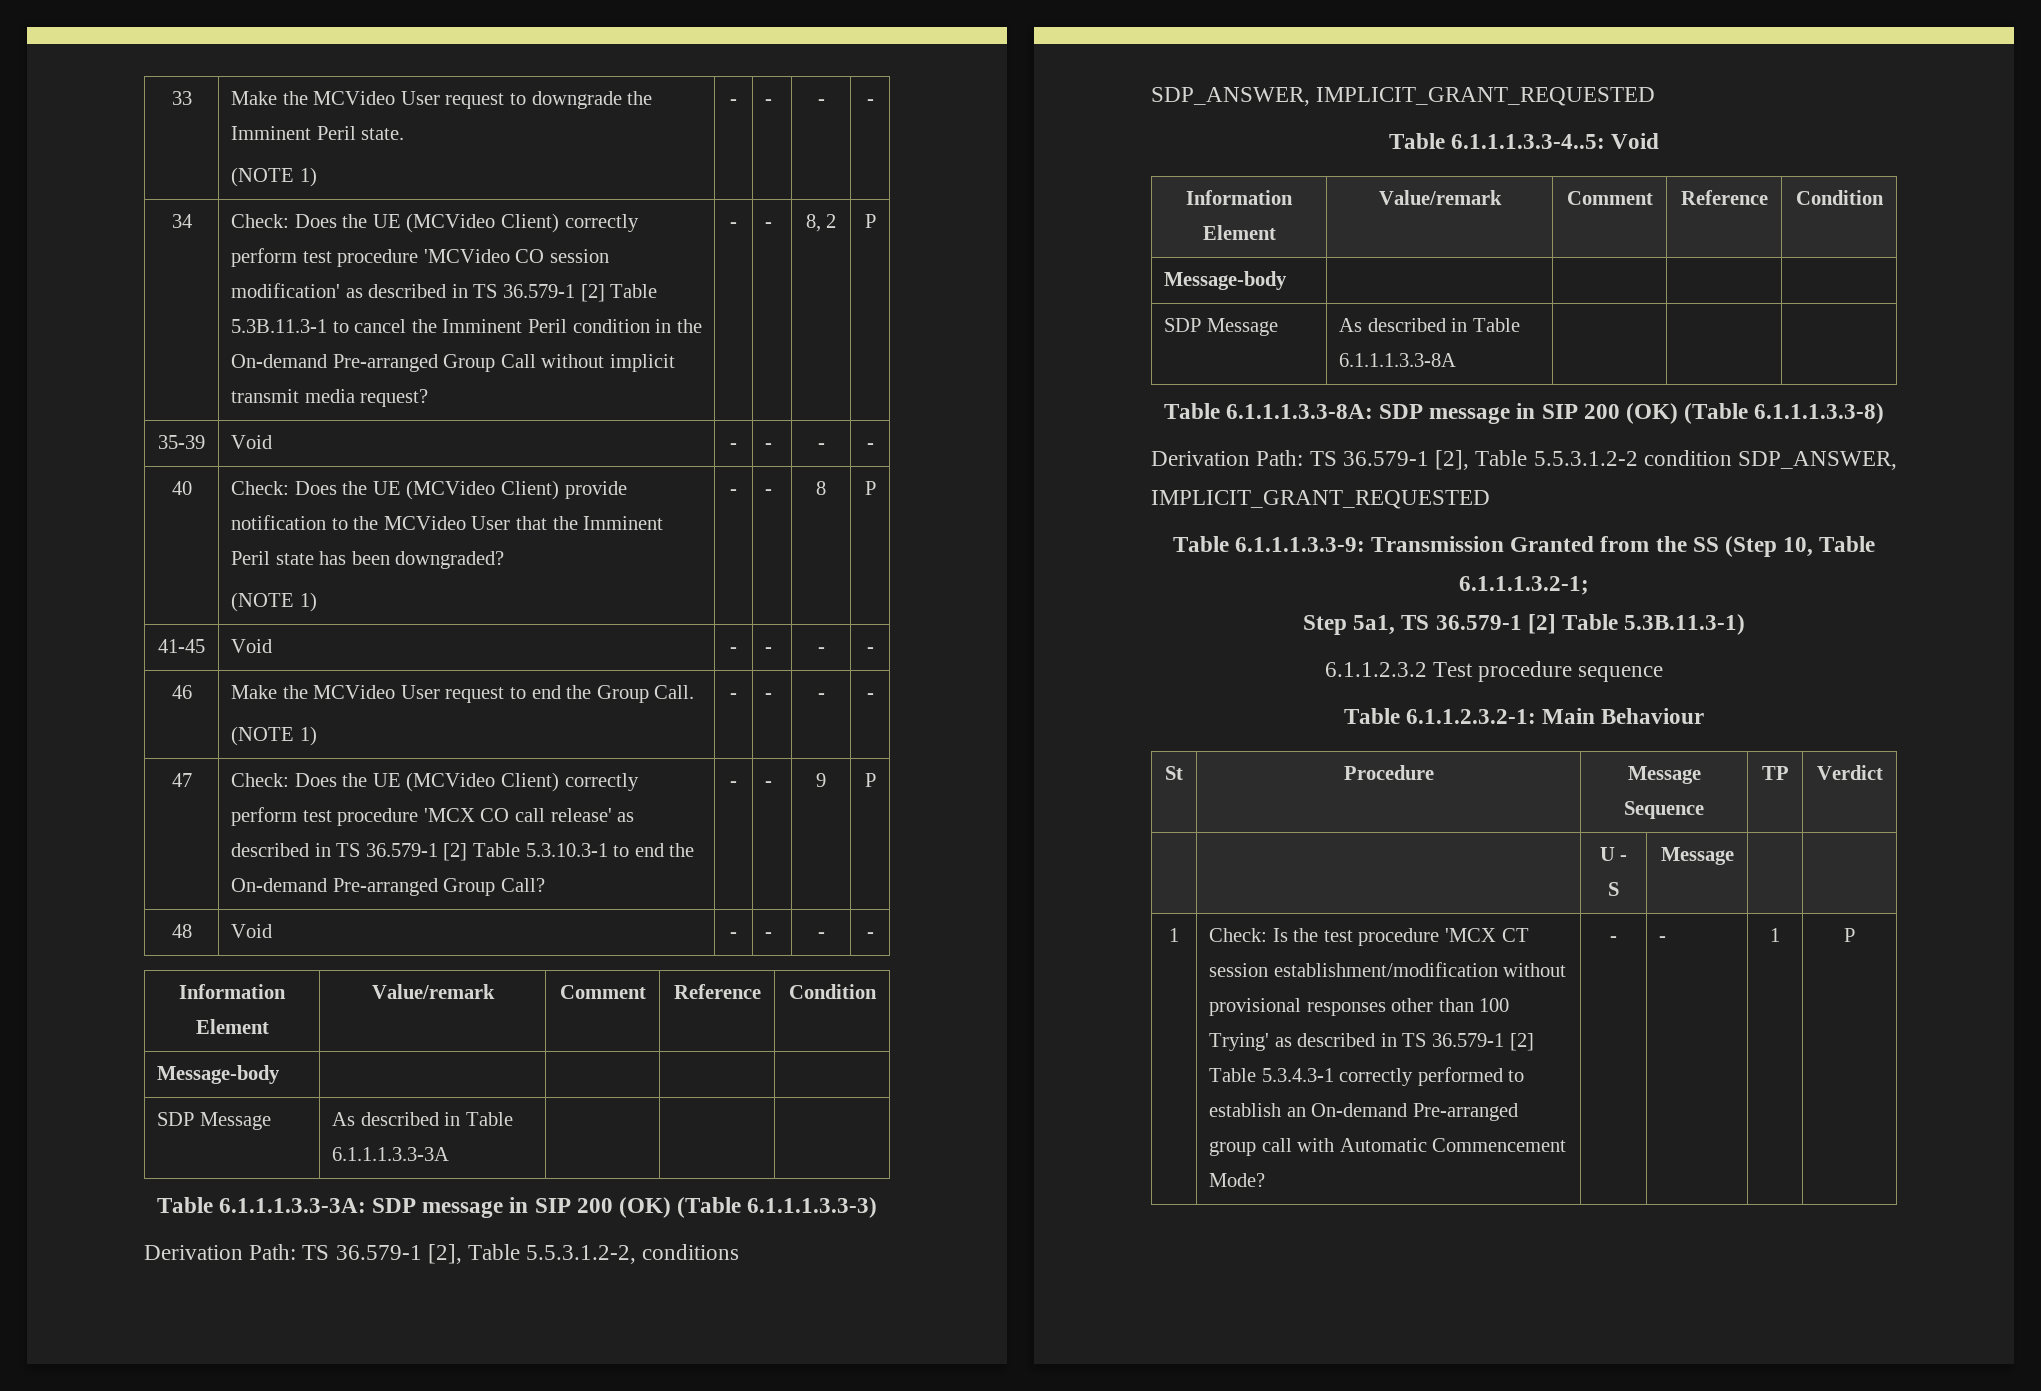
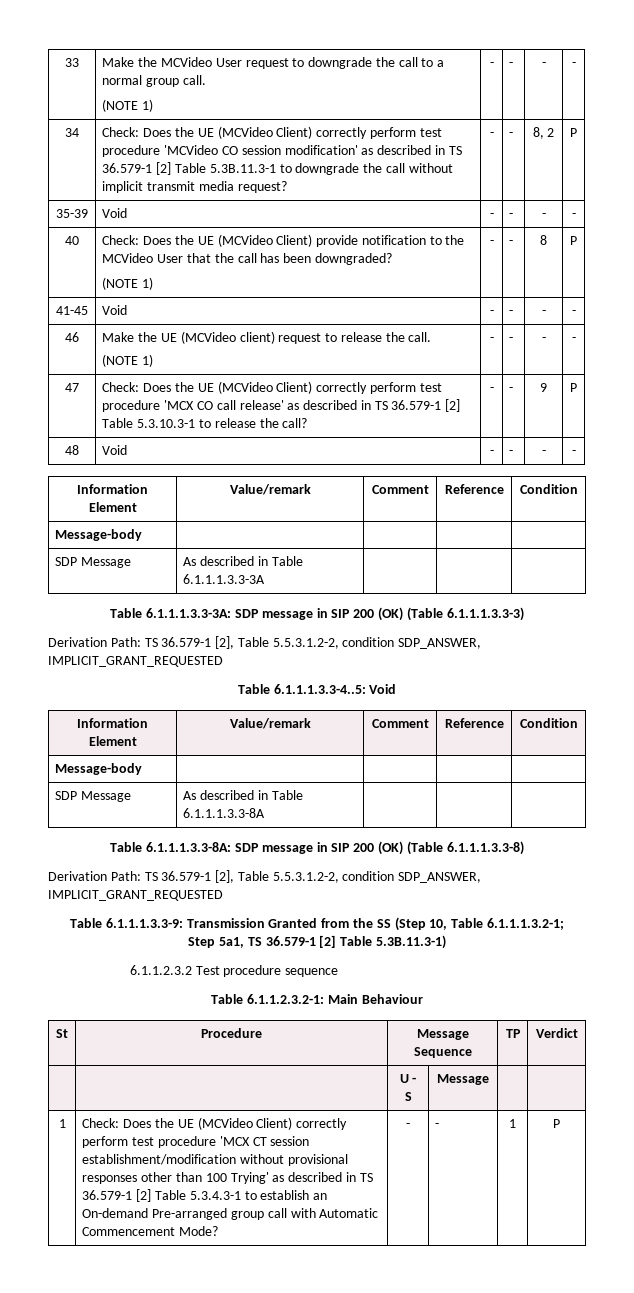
- 33 | Make the MCVideo User request to downgrade the Imminent Peril state.
+ 33 | Make the MCVideo User request to downgrade the call to a normal group call.
- Check: Does the UE (MCVideo Client) correctly perform test procedure 'MCVideo CO session modification' as described in TS 36.579-1 [2] Table 5.3B.11.3-1 to cancel the Imminent Peril condition in the On-demand Pre-arranged Group Call without implicit transmit media request?
+ Check: Does the UE (MCVideo Client) correctly perform test procedure 'MCVideo CO session modification' as described in TS 36.579-1 [2] Table 5.3B.11.3-1 to downgrade the call without implicit transmit media request?
- 40 | Check: Does the UE (MCVideo Client) provide notification to the MCVideo User that the Imminent Peril state has been downgraded?
+ 40 | Check: Does the UE (MCVideo Client) provide notification to the MCVideo User that the call has been downgraded?
- 46 | Make the MCVideo User request to end the Group Call.
+ 46 | Make the UE (MCVideo client) request to release the call.
- 47 | Check: Does the UE (MCVideo Client) correctly perform test procedure 'MCX CO call release' as described in TS 36.579-1 [2] Table 5.3.10.3-1 to end the On-demand Pre-arranged Group Call? | - | - | 9 | P
+ 47 | Check: Does the UE (MCVideo Client) correctly perform test procedure 'MCX CO call release' as described in TS 36.579-1 [2] Table 5.3.10.3-1 to release the call? | - | - | 9 | P
  Table 6.1.1.1.3.3-3A: SDP message in SIP 200 (OK) (Table 6.1.1.1.3.3-3)
- Derivation Path: TS 36.579-1 [2], Table 5.5.3.1.2-2, conditions SDP_ANSWER, IMPLICIT_GRANT_REQUESTED
+ Derivation Path: TS 36.579-1 [2], Table 5.5.3.1.2-2, condition SDP_ANSWER, IMPLICIT_GRANT_REQUESTED
  Table 6.1.1.1.3.3-8A: SDP message in SIP 200 (OK) (Table 6.1.1.1.3.3-8)
- Derivation Path: TS 36.579-1 [2], Table 5.5.3.1.2-2 condition SDP_ANSWER, IMPLICIT_GRANT_REQUESTED
+ Derivation Path: TS 36.579-1 [2], Table 5.5.3.1.2-2, condition SDP_ANSWER, IMPLICIT_GRANT_REQUESTED
- Check: Is the test procedure 'MCX CT session establishment/modification without provisional responses other than 100 Trying' as described in TS 36.579-1 [2] Table 5.3.4.3-1 correctly performed to establish an On-demand Pre-arranged group call with Automatic Commencement Mode?
+ Check: Does the UE (MCVideo Client) correctly perform test procedure 'MCX CT session establishment/modification without provisional responses other than 100 Trying' as described in TS 36.579-1 [2] Table 5.3.4.3-1 to establish an On-demand Pre-arranged group call with Automatic Commencement Mode?

